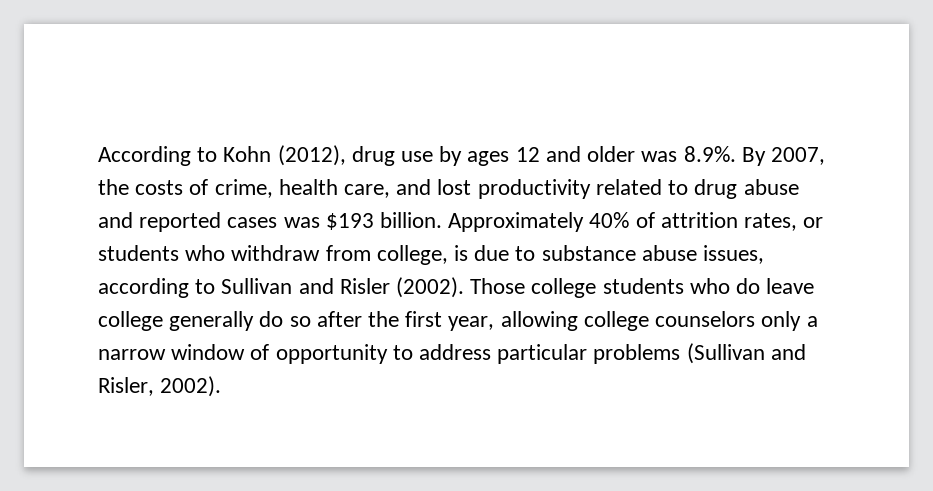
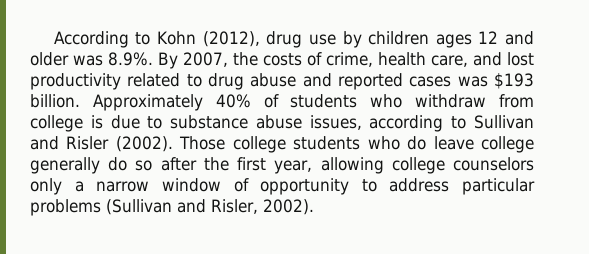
- According to Kohn (2012), drug use by ages 12 and older was 8.9%. By 2007, the costs of crime, health care, and lost productivity related to drug abuse and reported cases was $193 billion.
+ According to Kohn (2012), drug use by children ages 12 and older was 8.9%. By 2007, the costs of crime, health care, and lost productivity related to drug abuse and reported cases was $193 billion.
- Approximately 40% of attrition rates, or students who withdraw from college, is due to substance abuse issues, according to Sullivan and Risler (2002).
+ Approximately 40% of students who withdraw from college is due to substance abuse issues, according to Sullivan and Risler (2002).

